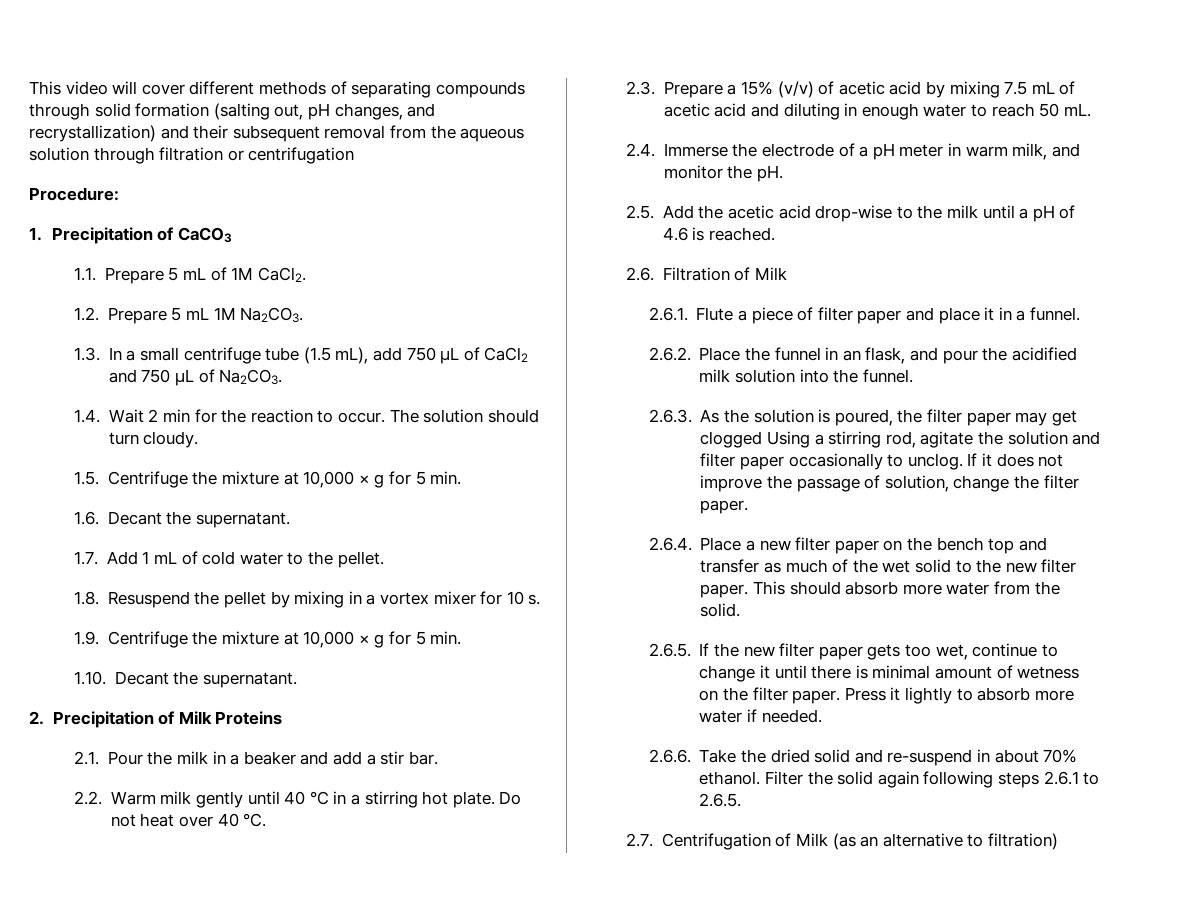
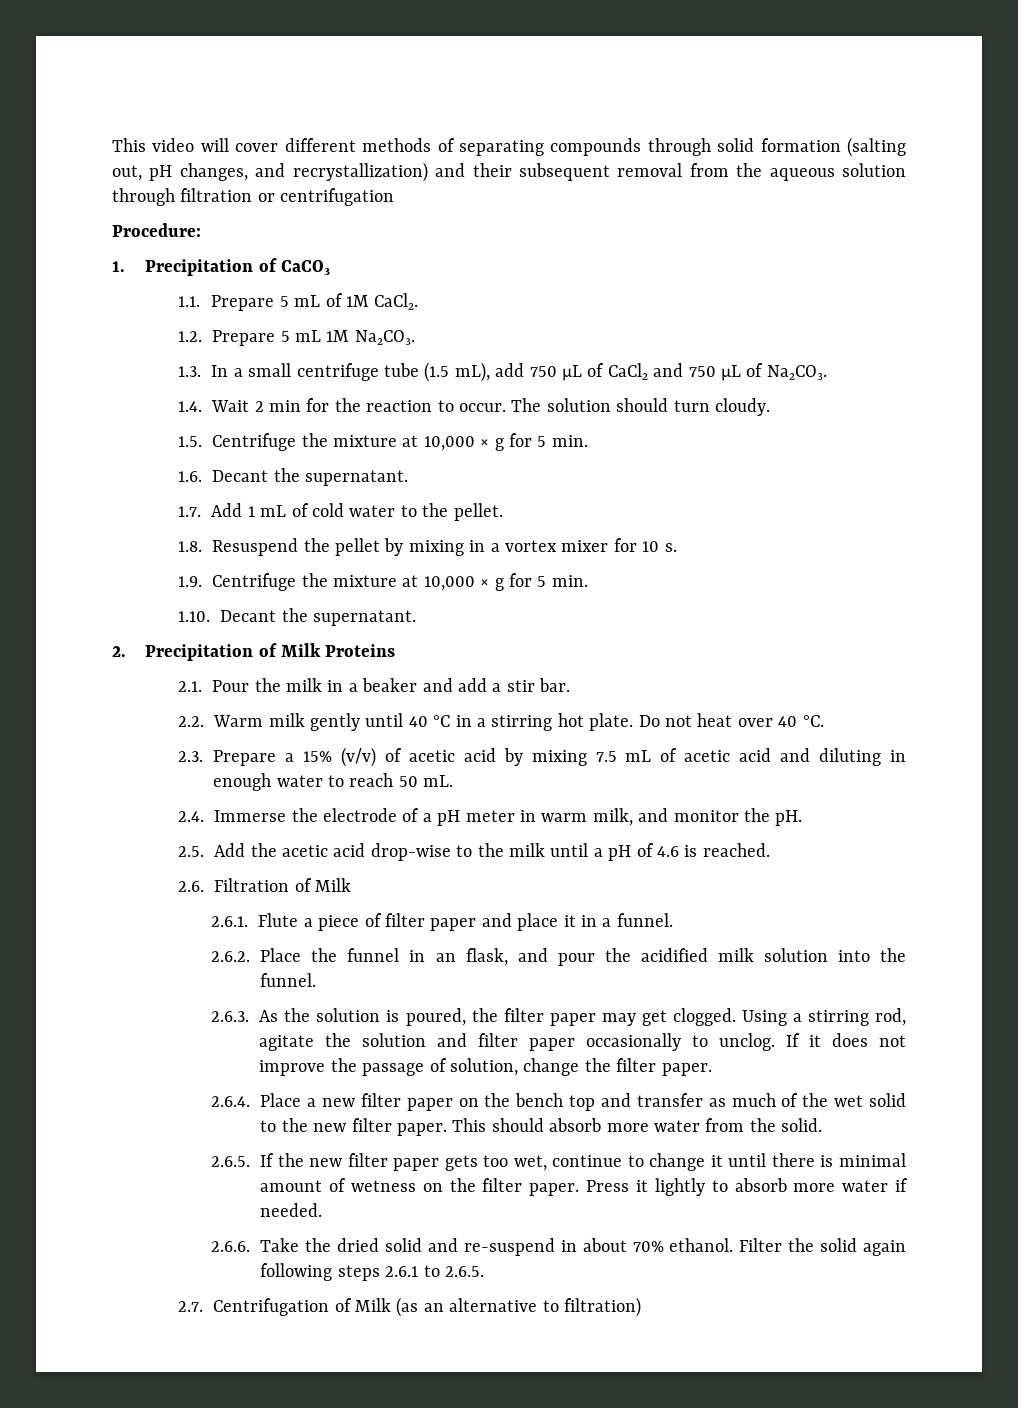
- 2.6.3. As the solution is poured, the filter paper may get clogged Using a stirring rod, agitate the solution and filter paper occasionally to unclog.
+ 2.6.3. As the solution is poured, the filter paper may get clogged. Using a stirring rod, agitate the solution and filter paper occasionally to unclog.

